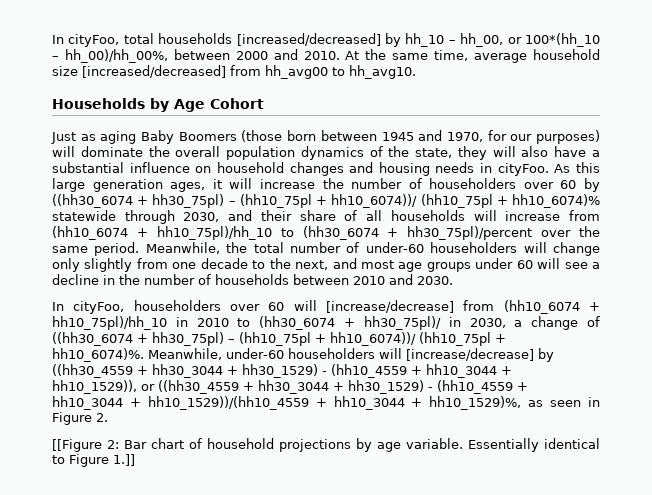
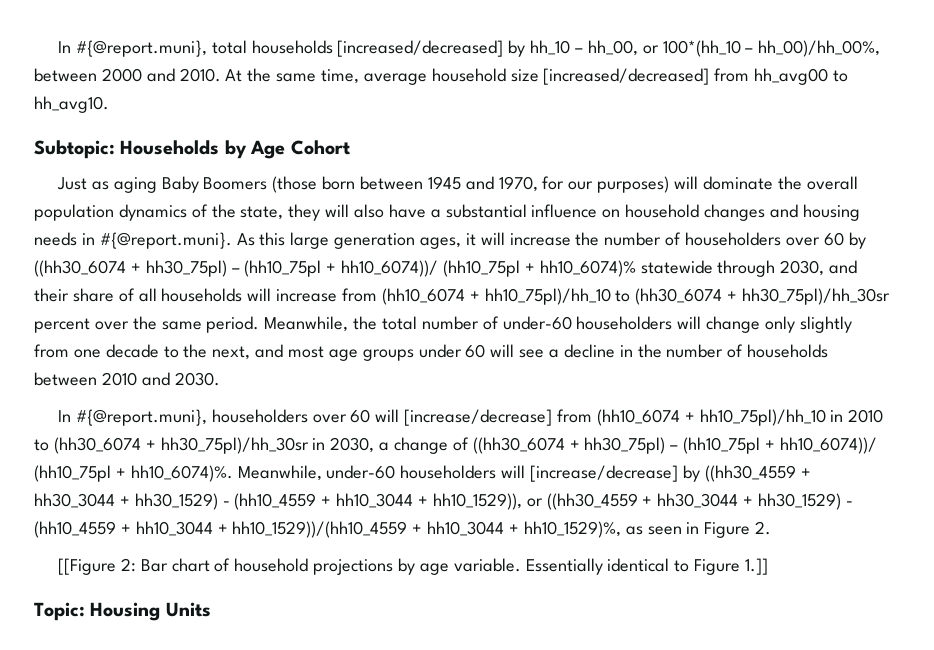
- In cityFoo, total households [increased/decreased] by hh_10 – hh_00, or 100*(hh_10 – hh_00)/hh_00%, between 2000 and 2010.
+ In #{@report.muni}, total households [increased/decreased] by hh_10 – hh_00, or 100*(hh_10 – hh_00)/hh_00%, between 2000 and 2010.
- Households by Age Cohort
+ Subtopic: Households by Age Cohort
- Just as aging Baby Boomers (those born between 1945 and 1970, for our purposes) will dominate the overall population dynamics of the state, they will also have a substantial influence on household changes and housing needs in cityFoo. As this large generation ages, it will increase the number of householders over 60 by ((hh30_6074 + hh30_75pl) – (hh10_75pl + hh10_6074))/ (hh10_75pl + hh10_6074)% statewide through 2030, and their share of all households will increase from (hh10_6074 + hh10_75pl)/hh_10 to (hh30_6074 + hh30_75pl)/percent over the same period.
+ Just as aging Baby Boomers (those born between 1945 and 1970, for our purposes) will dominate the overall population dynamics of the state, they will also have a substantial influence on household changes and housing needs in #{@report.muni}. As this large generation ages, it will increase the number of householders over 60 by ((hh30_6074 + hh30_75pl) – (hh10_75pl + hh10_6074))/ (hh10_75pl + hh10_6074)% statewide through 2030, and their share of all households will increase from (hh10_6074 + hh10_75pl)/hh_10 to (hh30_6074 + hh30_75pl)/hh_30sr percent over the same period.
- In cityFoo, householders over 60 will [increase/decrease] from (hh10_6074 + hh10_75pl)/hh_10 in 2010 to (hh30_6074 + hh30_75pl)/ in 2030, a change of ((hh30_6074 + hh30_75pl) – (hh10_75pl + hh10_6074))/ (hh10_75pl + hh10_6074)%.
+ In #{@report.muni}, householders over 60 will [increase/decrease] from (hh10_6074 + hh10_75pl)/hh_10 in 2010 to (hh30_6074 + hh30_75pl)/hh_30sr in 2030, a change of ((hh30_6074 + hh30_75pl) – (hh10_75pl + hh10_6074))/ (hh10_75pl + hh10_6074)%.
+ Topic: Housing Units

